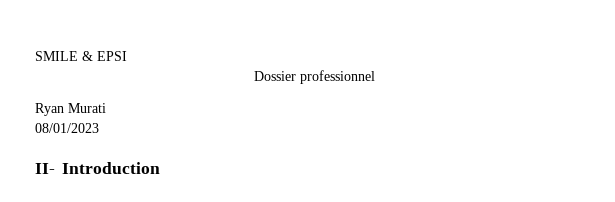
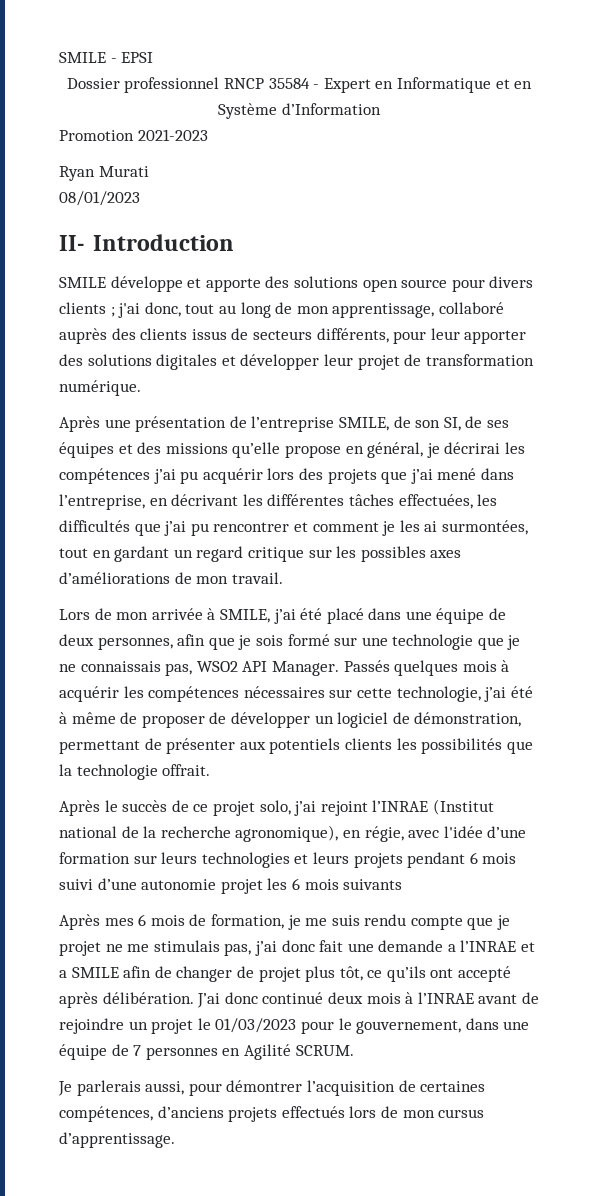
- SMILE & EPSI
+ SMILE - EPSI
- Dossier professionnel
+ Dossier professionnel RNCP 35584 - Expert en Informatique et en Système d’Information
+ Promotion 2021-2023
+ SMILE développe et apporte des solutions open source pour divers clients ; j'ai donc, tout au long de mon apprentissage, collaboré auprès des clients issus de secteurs différents, pour leur apporter des solutions digitales et développer leur projet de transformation numérique.
+ Après une présentation de l’entreprise SMILE, de son SI, de ses équipes et des missions qu’elle propose en général, je décrirai les compétences j’ai pu acquérir lors des projets que j’ai mené dans l’entreprise, en décrivant les différentes tâches effectuées, les difficultés que j’ai pu rencontrer et comment je les ai surmontées, tout en gardant un regard critique sur les possibles axes d’améliorations de mon travail.
+ Lors de mon arrivée à SMILE, j’ai été placé dans une équipe de deux personnes, afin que je sois formé sur une technologie que je ne connaissais pas, WSO2 API Manager. Passés quelques mois à acquérir les compétences nécessaires sur cette technologie, j’ai été à même de proposer de développer un logiciel de démonstration, permettant de présenter aux potentiels clients les possibilités que la technologie offrait.
+ Après le succès de ce projet solo, j’ai rejoint l’INRAE (Institut national de la recherche agronomique), en régie, avec l'idée d’une formation sur leurs technologies et leurs projets pendant 6 mois suivi d’une autonomie projet les 6 mois suivants
+ Après mes 6 mois de formation, je me suis rendu compte que je projet ne me stimulais pas, j’ai donc fait une demande a l’INRAE et a SMILE afin de changer de projet plus tôt, ce qu’ils ont accepté après délibération. J’ai donc continué deux mois à l’INRAE avant de rejoindre un projet le 01/03/2023 pour le gouvernement, dans une équipe de 7 personnes en Agilité SCRUM.
+ Je parlerais aussi, pour démontrer l’acquisition de certaines compétences, d’anciens projets effectués lors de mon cursus d’apprentissage.

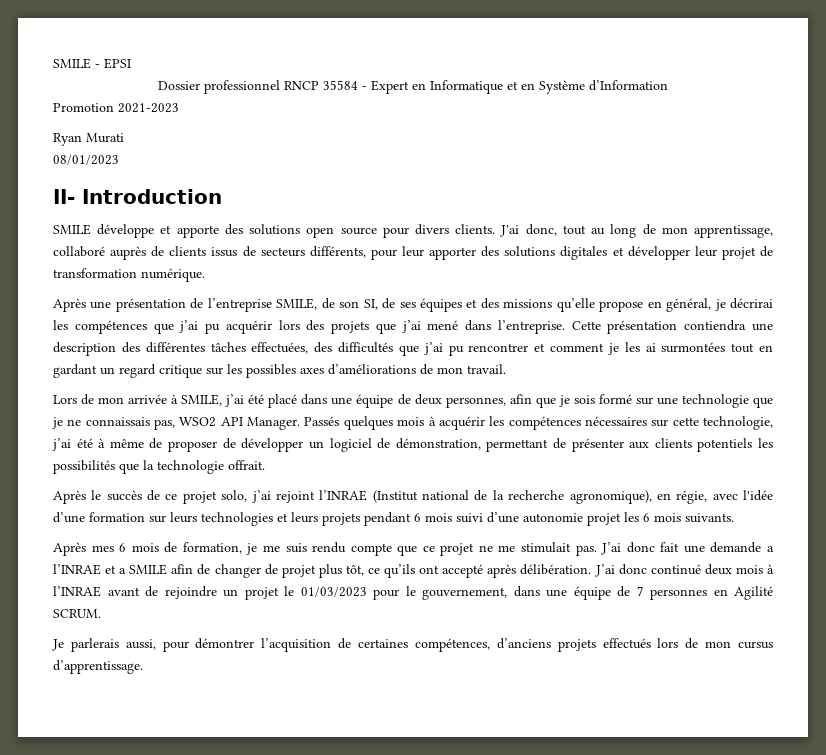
- SMILE développe et apporte des solutions open source pour divers clients ; j'ai donc, tout au long de mon apprentissage, collaboré auprès des clients issus de secteurs différents, pour leur apporter des solutions digitales et développer leur projet de transformation numérique.
+ SMILE développe et apporte des solutions open source pour divers clients. J'ai donc, tout au long de mon apprentissage, collaboré auprès de clients issus de secteurs différents, pour leur apporter des solutions digitales et développer leur projet de transformation numérique.
- Après une présentation de l’entreprise SMILE, de son SI, de ses équipes et des missions qu’elle propose en général, je décrirai les compétences j’ai pu acquérir lors des projets que j’ai mené dans l’entreprise, en décrivant les différentes tâches effectuées, les difficultés que j’ai pu rencontrer et comment je les ai surmontées, tout en gardant un regard critique sur les possibles axes d’améliorations de mon travail.
+ Après une présentation de l’entreprise SMILE, de son SI, de ses équipes et des missions qu’elle propose en général, je décrirai les compétences que j’ai pu acquérir lors des projets que j’ai mené dans l’entreprise. Cette présentation contiendra une description des différentes tâches effectuées, des difficultés que j’ai pu rencontrer et comment je les ai surmontées tout en gardant un regard critique sur les possibles axes d’améliorations de mon travail.
- Passés quelques mois à acquérir les compétences nécessaires sur cette technologie, j’ai été à même de proposer de développer un logiciel de démonstration, permettant de présenter aux potentiels clients les possibilités que la technologie offrait.
+ Passés quelques mois à acquérir les compétences nécessaires sur cette technologie, j’ai été à même de proposer de développer un logiciel de démonstration, permettant de présenter aux clients potentiels les possibilités que la technologie offrait.
- Après le succès de ce projet solo, j’ai rejoint l’INRAE (Institut national de la recherche agronomique), en régie, avec l'idée d’une formation sur leurs technologies et leurs projets pendant 6 mois suivi d’une autonomie projet les 6 mois suivants
+ Après le succès de ce projet solo, j’ai rejoint l’INRAE (Institut national de la recherche agronomique), en régie, avec l'idée d’une formation sur leurs technologies et leurs projets pendant 6 mois suivi d’une autonomie projet les 6 mois suivants.
- Après mes 6 mois de formation, je me suis rendu compte que je projet ne me stimulais pas, j’ai donc fait une demande a l’INRAE et a SMILE afin de changer de projet plus tôt, ce qu’ils ont accepté après délibération.
+ Après mes 6 mois de formation, je me suis rendu compte que ce projet ne me stimulait pas. J’ai donc fait une demande a l’INRAE et a SMILE afin de changer de projet plus tôt, ce qu’ils ont accepté après délibération.

